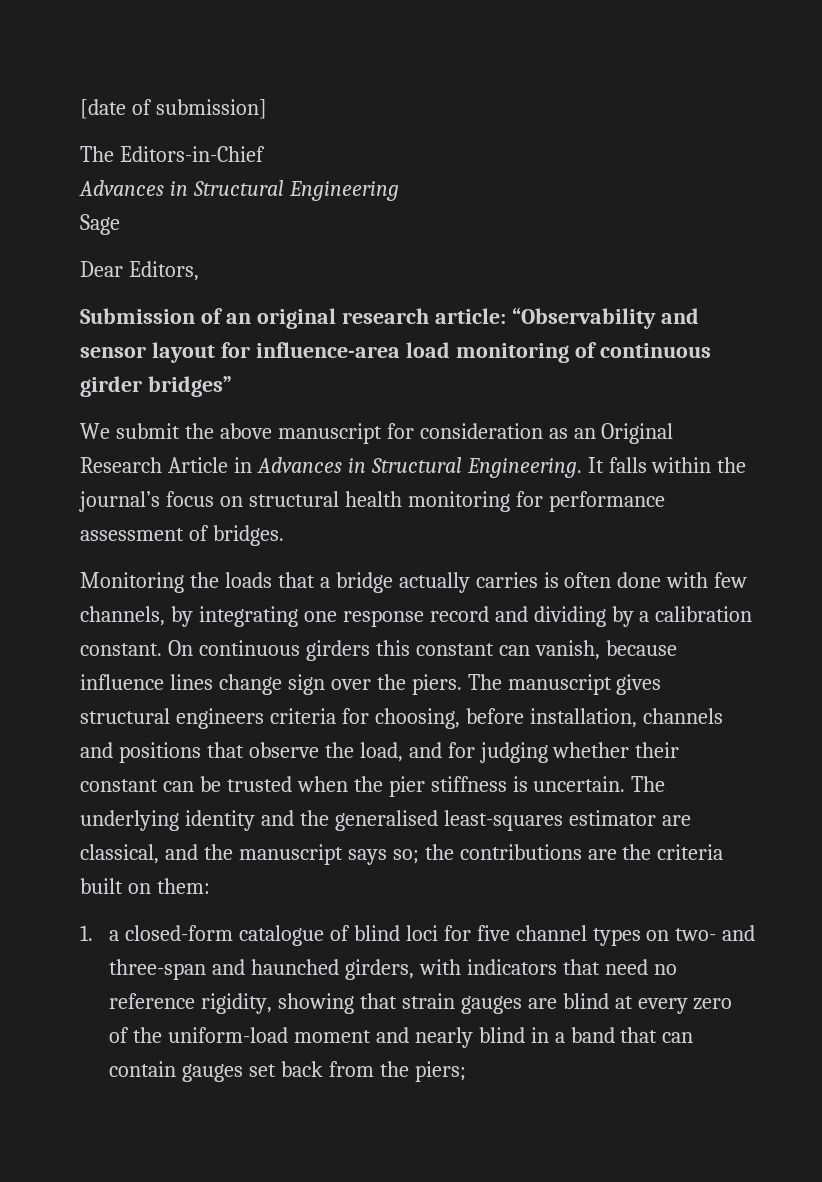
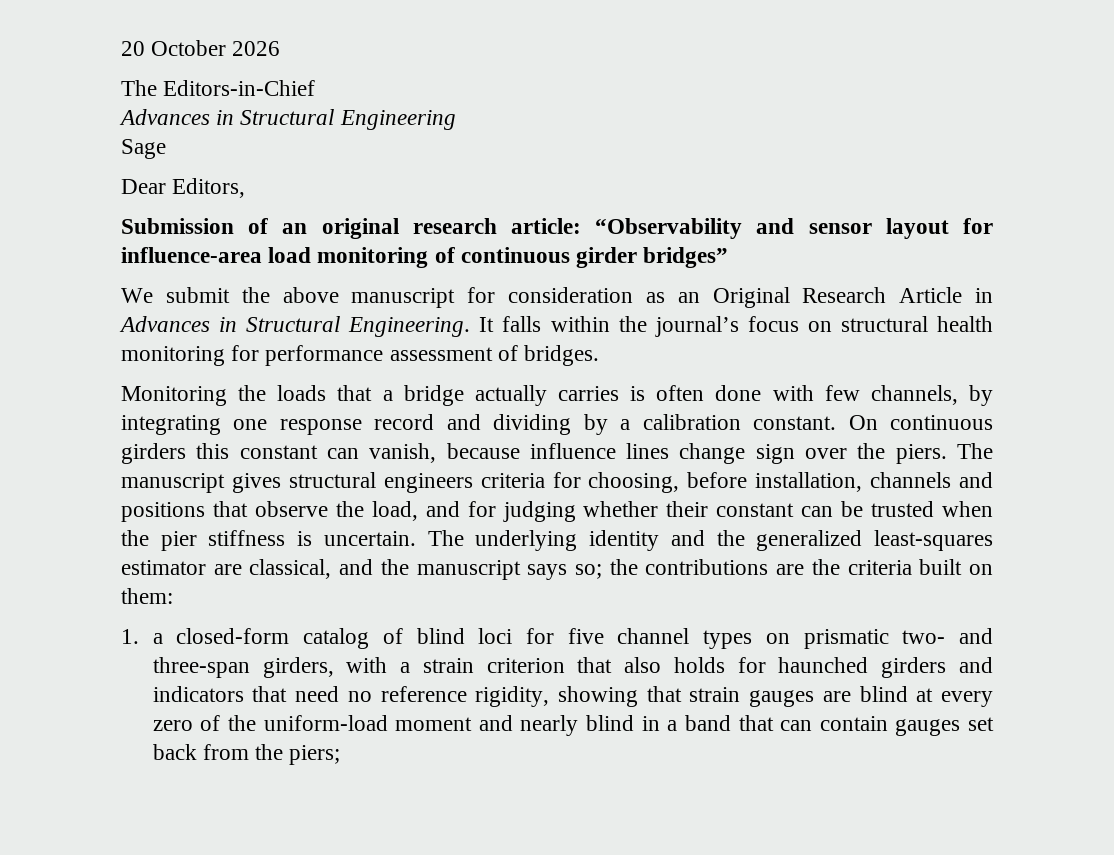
- [date of submission]
+ 20 October 2026
- The underlying identity and the generalised least-squares estimator are classical, and the manuscript says so; the contributions are the criteria built on them:
+ The underlying identity and the generalized least-squares estimator are classical, and the manuscript says so; the contributions are the criteria built on them:
- 1. a closed-form catalogue of blind loci for five channel types on two- and three-span and haunched girders, with indicators that need no reference rigidity, showing that strain gauges are blind at every zero of the uniform-load moment and nearly blind in a band that can contain gauges set back from the piers;
+ 1. a closed-form catalog of blind loci for five channel types on prismatic two- and three-span girders, with a strain criterion that also holds for haunched girders and indicators that need no reference rigidity, showing that strain gauges are blind at every zero of the uniform-load moment and nearly blind in a band that can contain gauges set back from the piers;

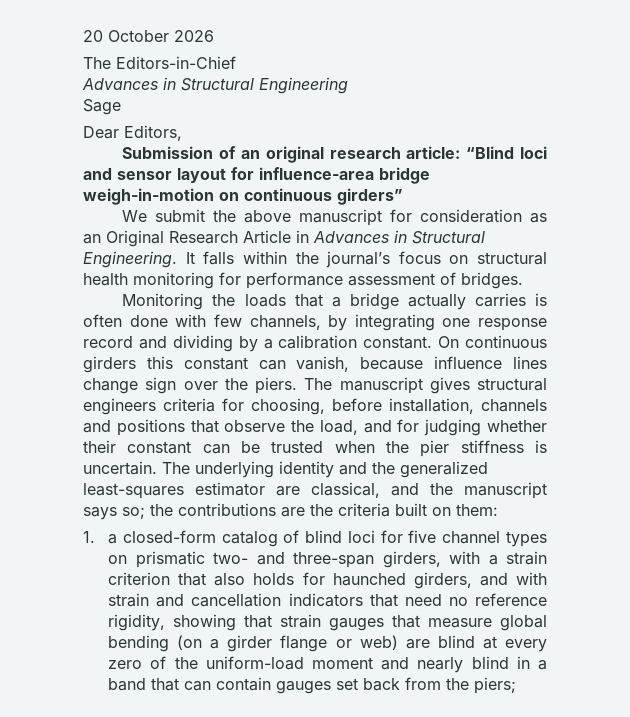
- Submission of an original research article: “Observability and sensor layout for influence-area load monitoring of continuous girder bridges”
+ Submission of an original research article: “Blind loci and sensor layout for influence-area bridge weigh-in-motion on continuous girders”
- 1. a closed-form catalog of blind loci for five channel types on prismatic two- and three-span girders, with a strain criterion that also holds for haunched girders and indicators that need no reference rigidity, showing that strain gauges are blind at every zero of the uniform-load moment and nearly blind in a band that can contain gauges set back from the piers;
+ 1. a closed-form catalog of blind loci for five channel types on prismatic two- and three-span girders, with a strain criterion that also holds for haunched girders, and with strain and cancellation indicators that need no reference rigidity, showing that strain gauges that measure global bending (on a girder flange or web) are blind at every zero of the uniform-load moment and nearly blind in a band that can contain gauges set back from the piers;

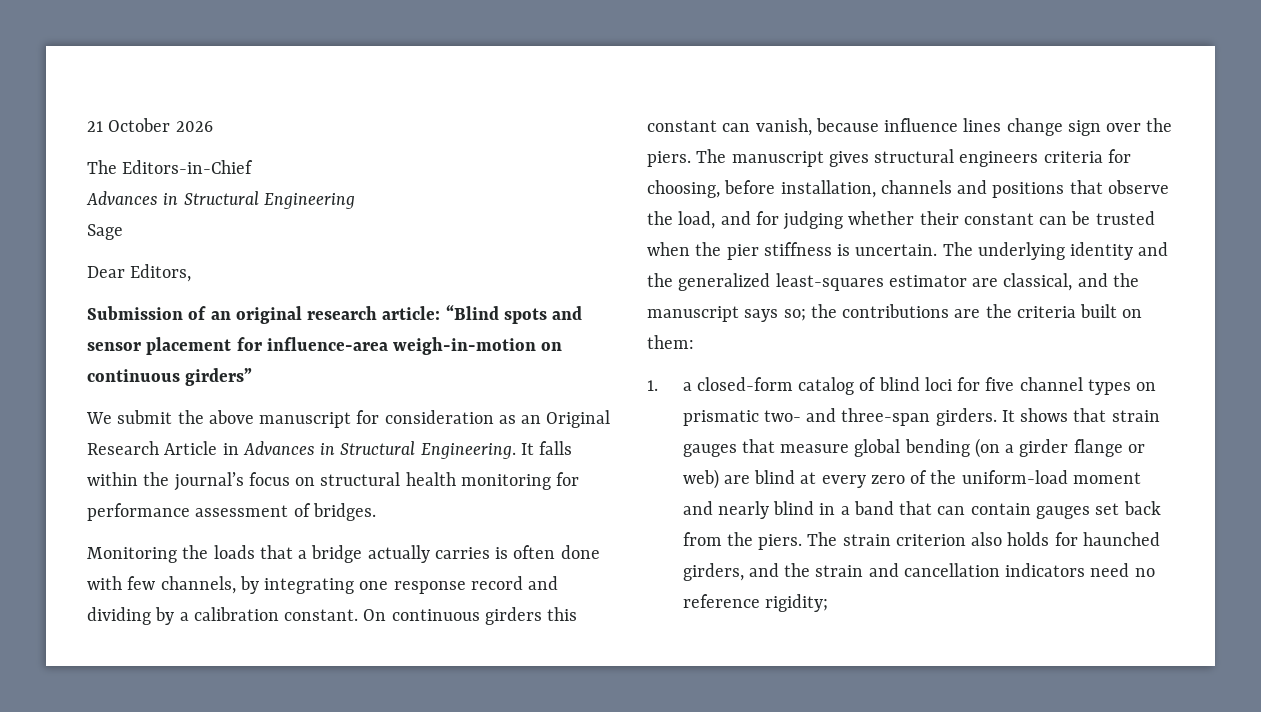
- 20 October 2026
+ 21 October 2026
- Submission of an original research article: “Blind loci and sensor layout for influence-area bridge weigh-in-motion on continuous girders”
+ Submission of an original research article: “Blind spots and sensor placement for influence-area weigh-in-motion on continuous girders”
- 1. a closed-form catalog of blind loci for five channel types on prismatic two- and three-span girders, with a strain criterion that also holds for haunched girders, and with strain and cancellation indicators that need no reference rigidity, showing that strain gauges that measure global bending (on a girder flange or web) are blind at every zero of the uniform-load moment and nearly blind in a band that can contain gauges set back from the piers;
+ 1. a closed-form catalog of blind loci for five channel types on prismatic two- and three-span girders. It shows that strain gauges that measure global bending (on a girder flange or web) are blind at every zero of the uniform-load moment and nearly blind in a band that can contain gauges set back from the piers. The strain criterion also holds for haunched girders, and the strain and cancellation indicators need no reference rigidity;

